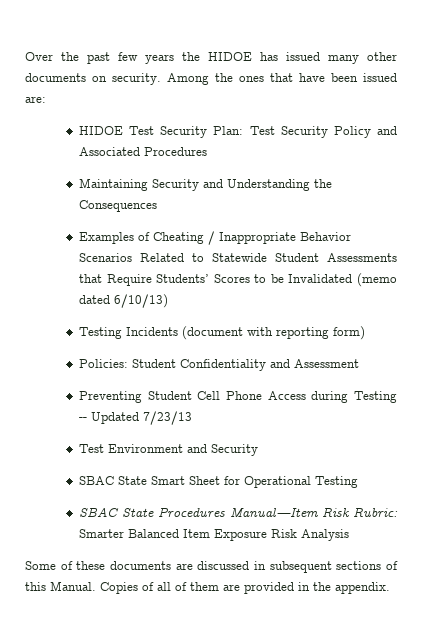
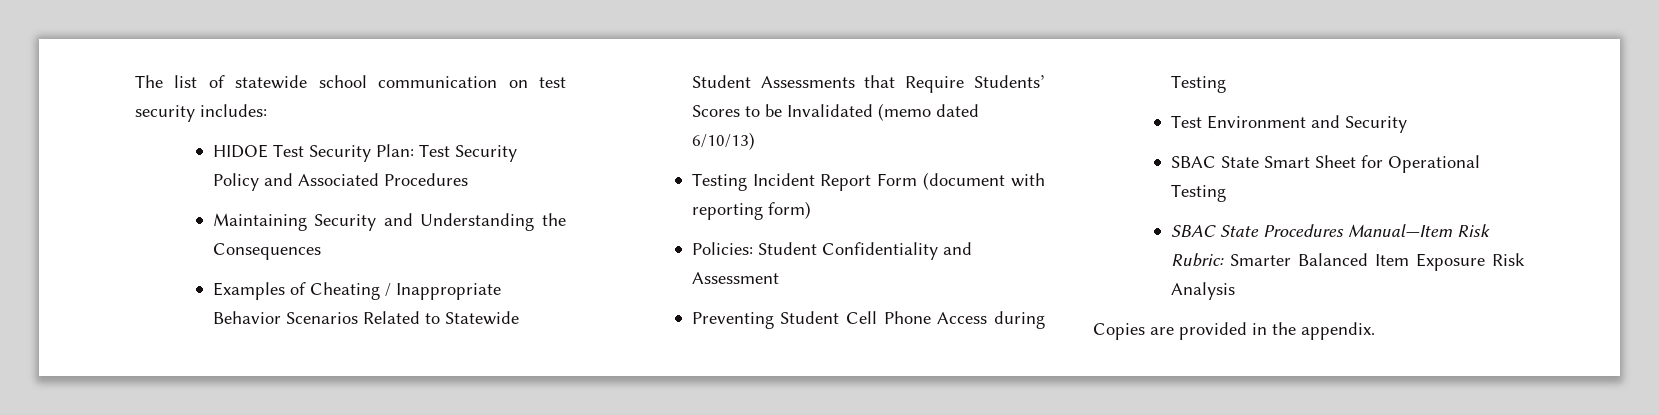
- Over the past few years the HIDOE has issued many other documents on security. Among the ones that have been issued are:
+ The list of statewide school communication on test security includes:
- Testing Incidents (document with reporting form)
+ Testing Incident Report Form (document with reporting form)
- Preventing Student Cell Phone Access during Testing -- Updated 7/23/13
+ Preventing Student Cell Phone Access during Testing
- Some of these documents are discussed in subsequent sections of this Manual. Copies of all of them are provided in the appendix.
+ Copies are provided in the appendix.

